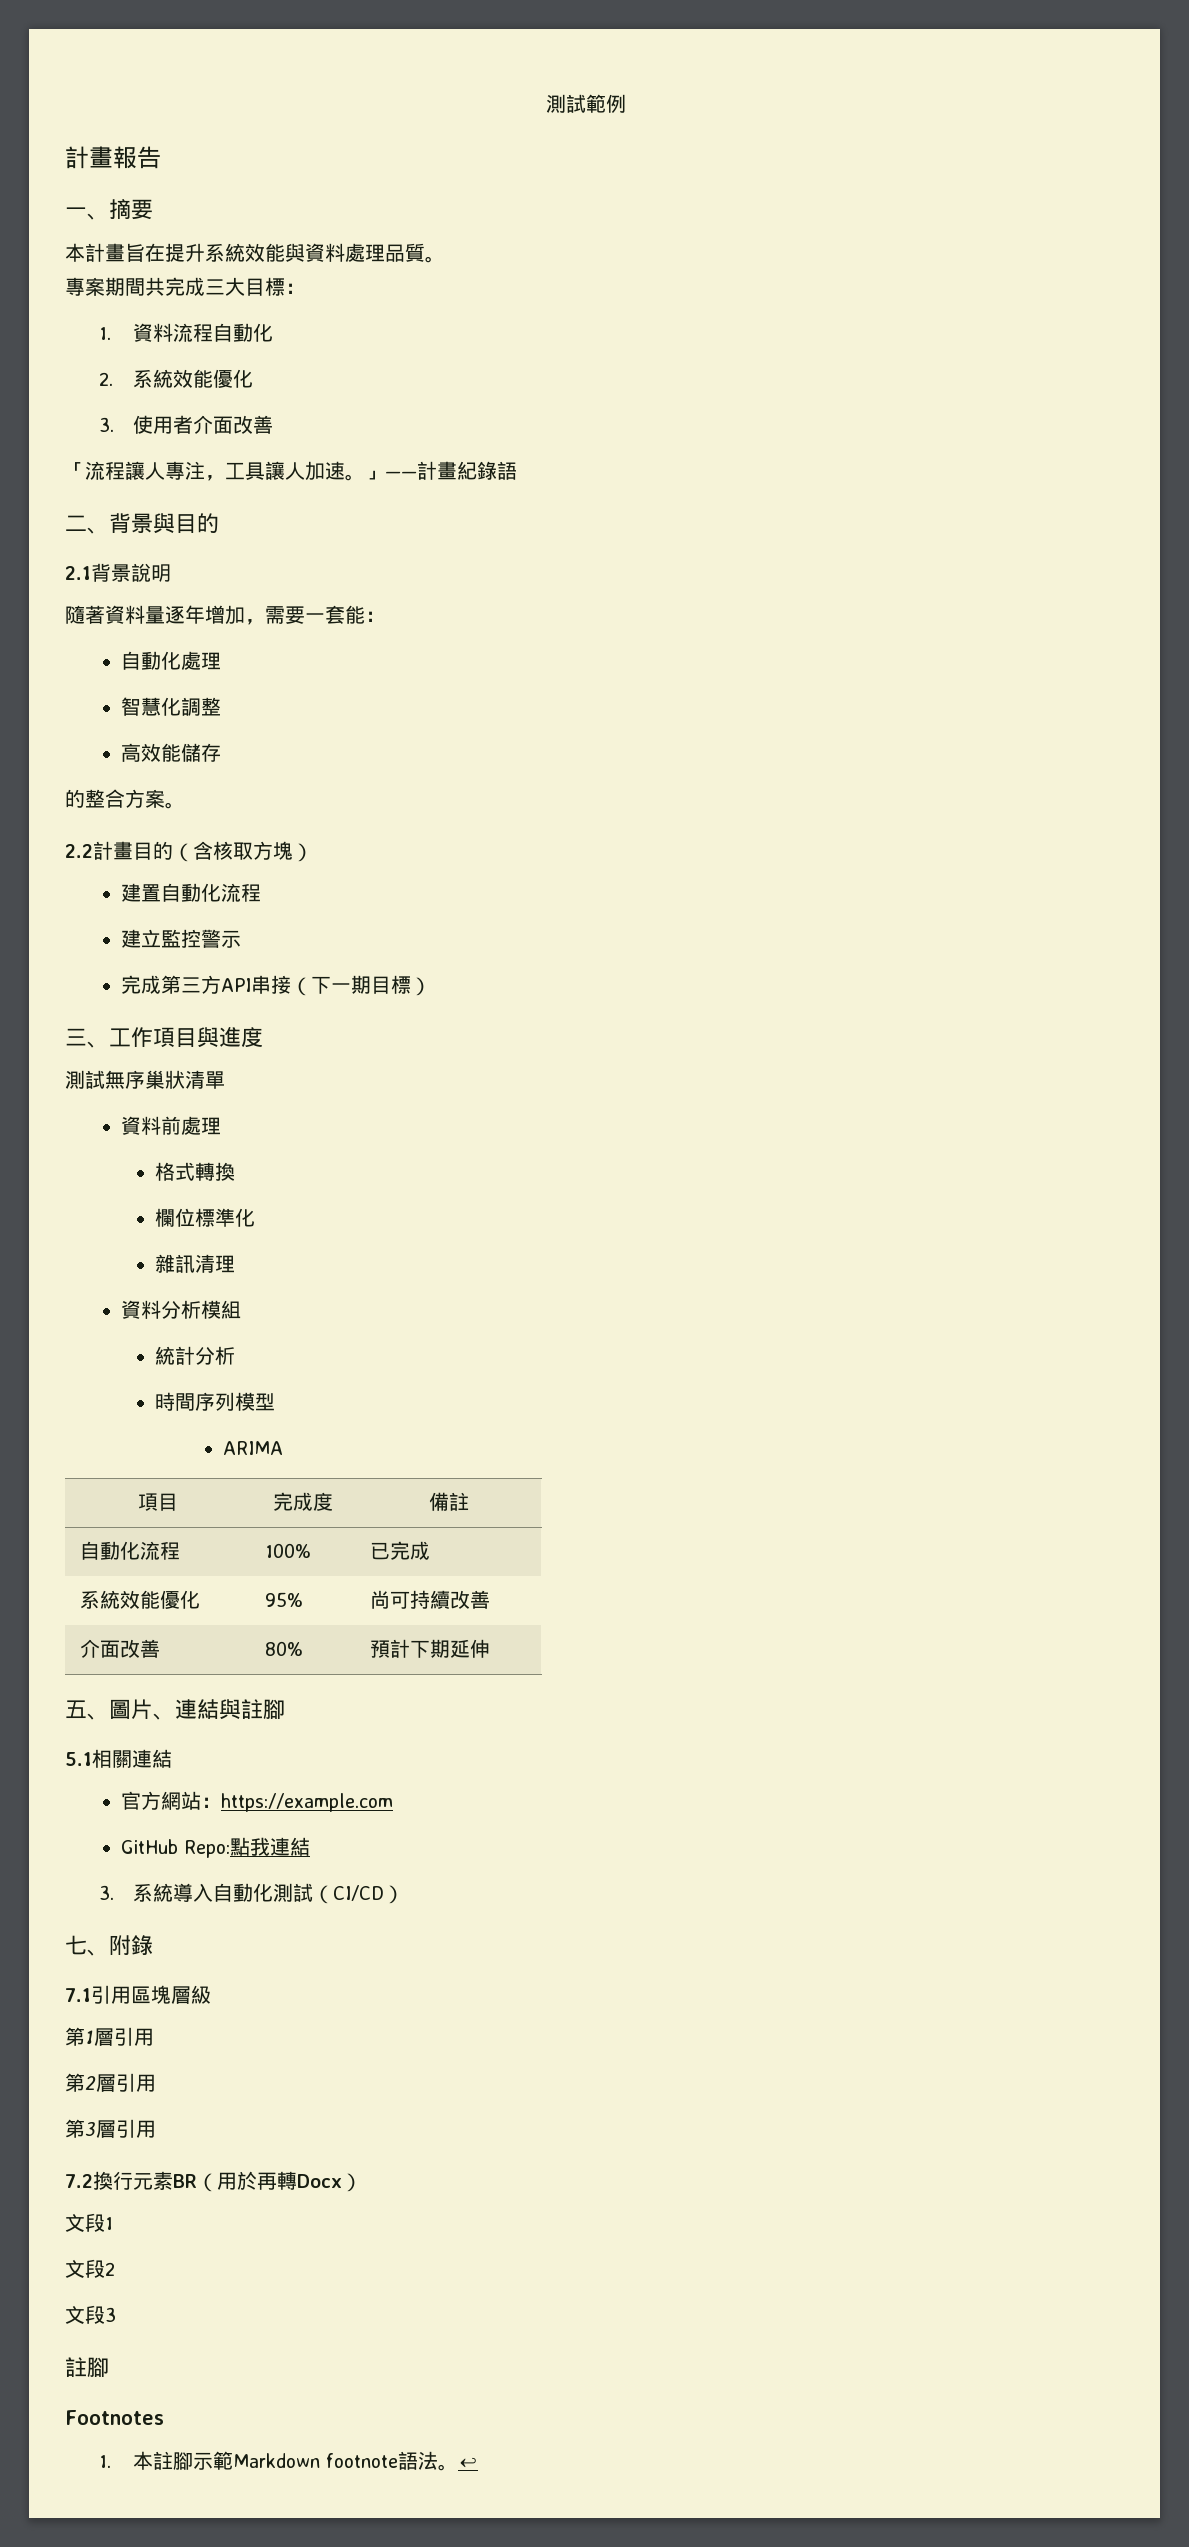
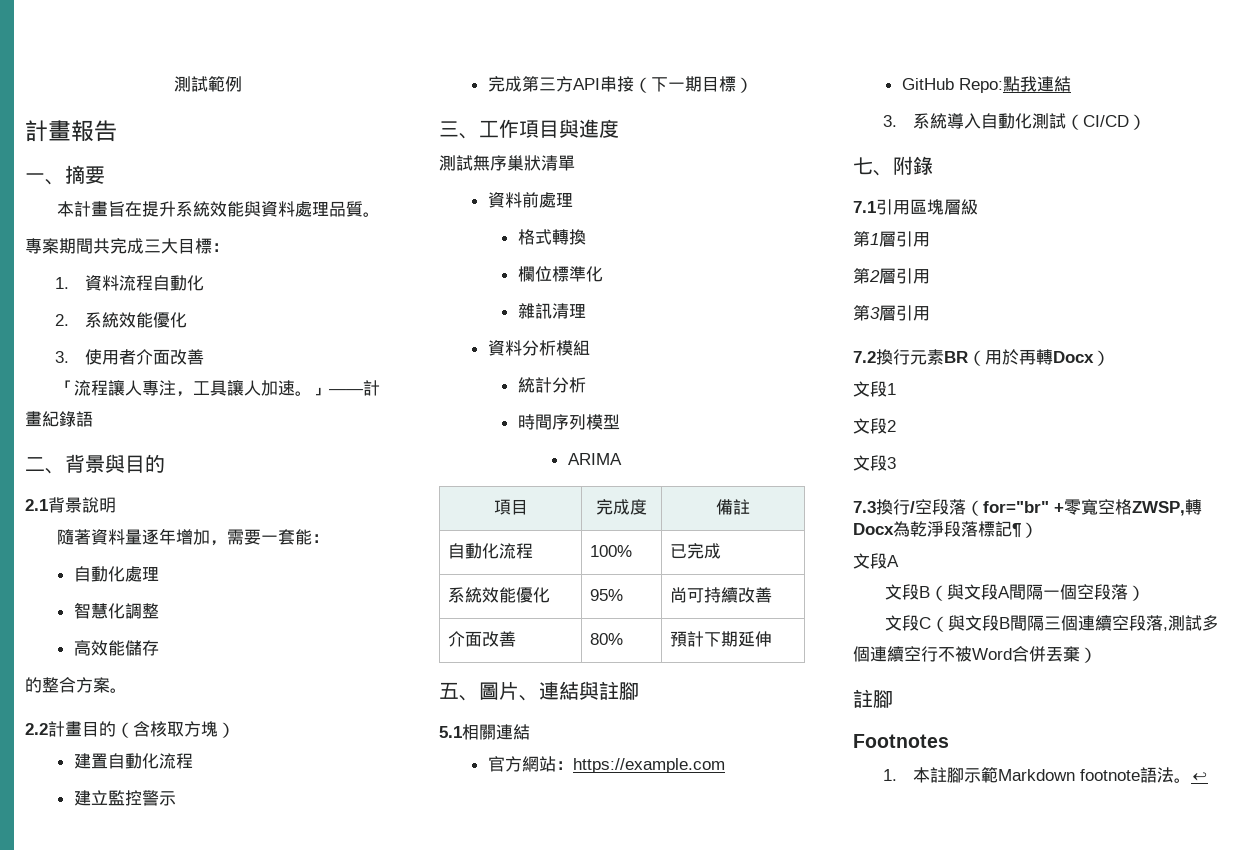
+ 7.3換行/空段落（for="br" +零寬空格ZWSP,轉Docx為乾淨段落標記¶）
+ 文段A
+ 文段B（與文段A間隔一個空段落）
+ 文段C（與文段B間隔三個連續空段落,測試多個連續空行不被Word合併丟棄）

